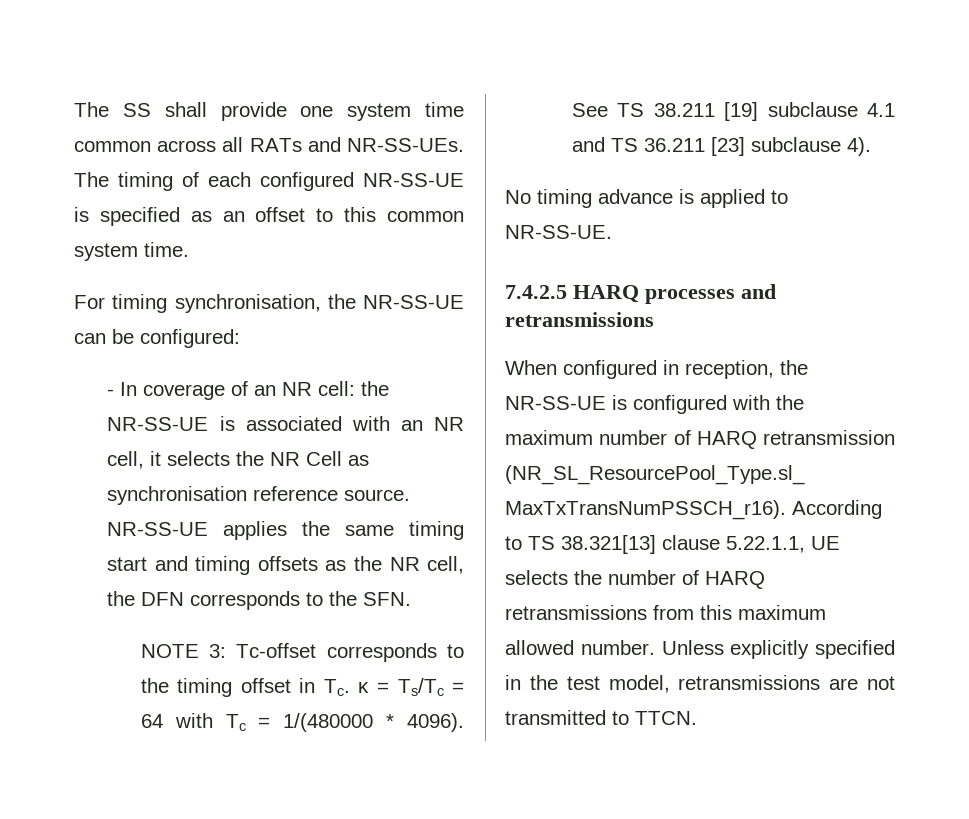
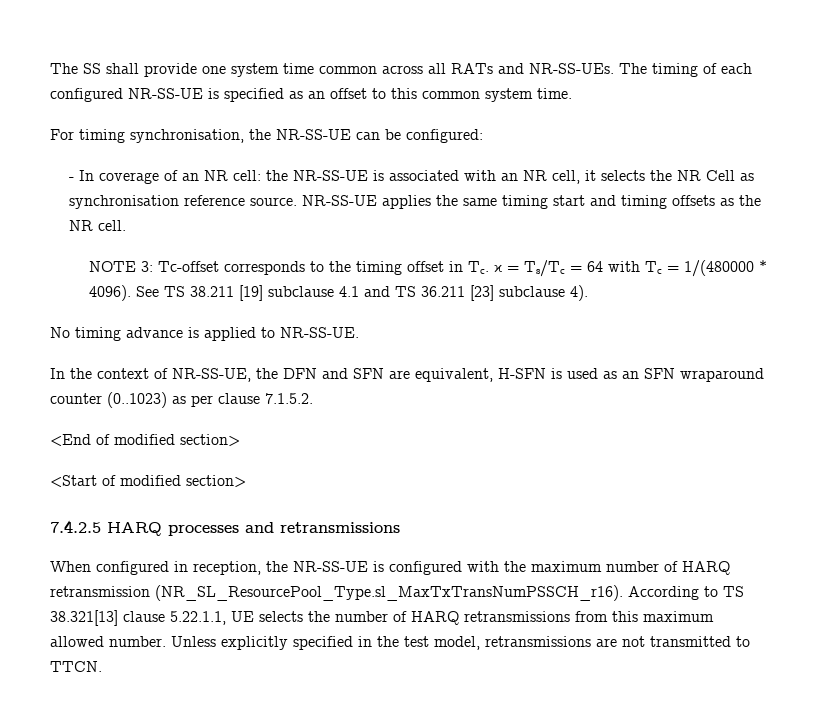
- NR-SS-UE applies the same timing start and timing offsets as the NR cell, the DFN corresponds to the SFN.
+ NR-SS-UE applies the same timing start and timing offsets as the NR cell.
+ In the context of NR-SS-UE, the DFN and SFN are equivalent, H-SFN is used as an SFN wraparound counter (0..1023) as per clause 7.1.5.2.
+ <End of modified section>
+ <Start of modified section>

